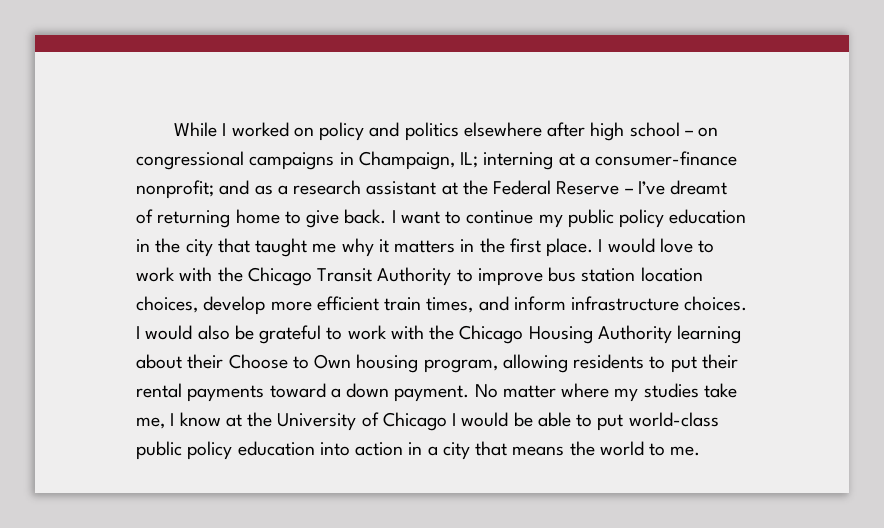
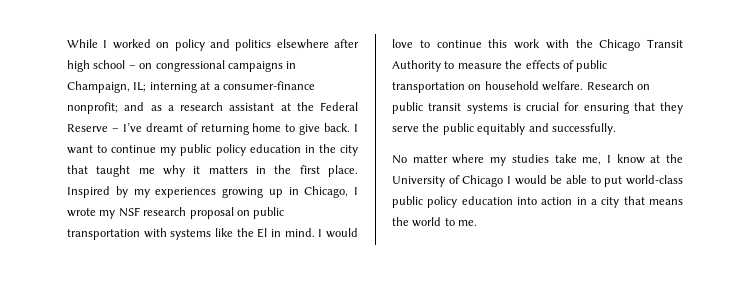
+ Inspired by my experiences growing up in Chicago, I wrote my NSF research proposal on public transportation with systems like the El in mind.
- I would love to work with the Chicago Transit Authority to improve bus station location choices, develop more efficient train times, and inform infrastructure choices. I would also be grateful to work with the Chicago Housing Authority learning about their Choose to Own housing program, allowing residents to put their rental payments toward a down payment. No matter where my studies take me, I know at the University of Chicago I would be able to put world-class public policy education into action in a city that means the world to me.
+ I would love to continue this work with the Chicago Transit Authority to measure the effects of public transportation on household welfare. Research on public transit systems is crucial for ensuring that they serve the public equitably and successfully.
+ No matter where my studies take me, I know at the University of Chicago I would be able to put world-class public policy education into action in a city that means the world to me.

